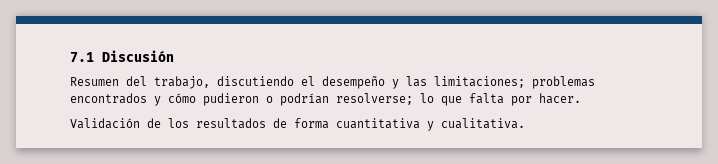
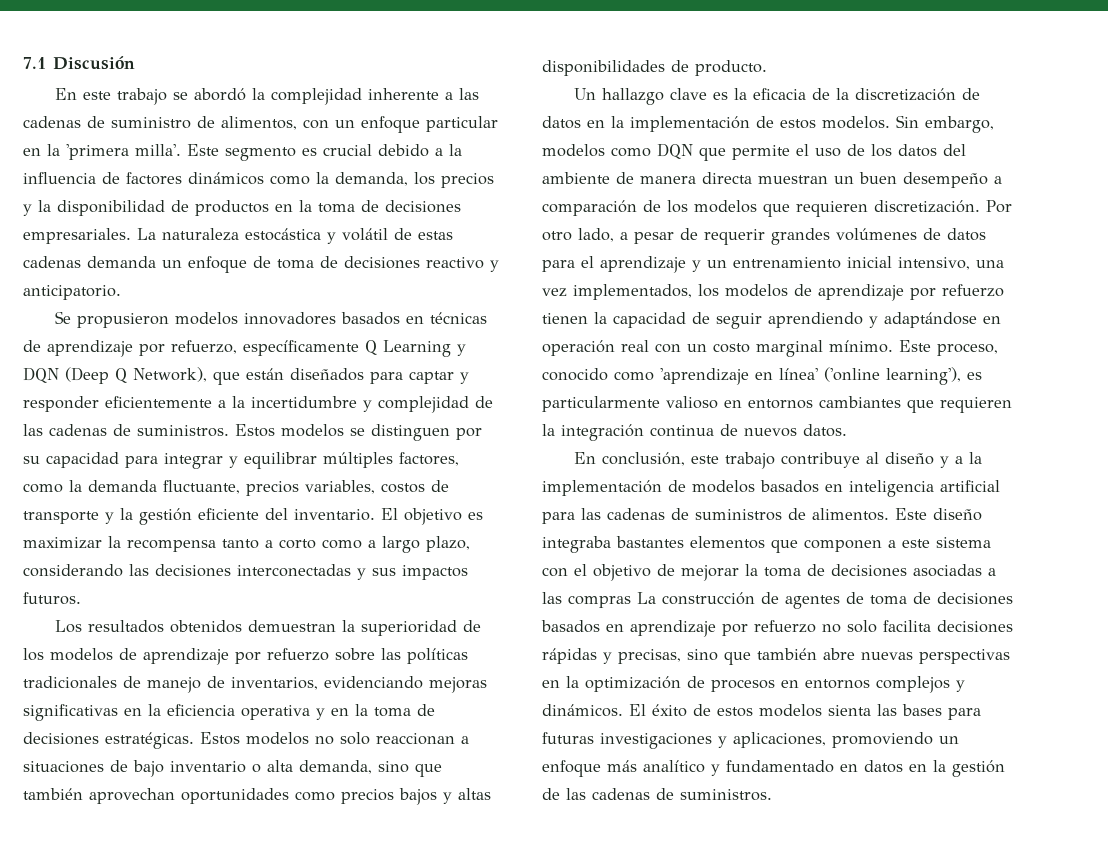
- Resumen del trabajo, discutiendo el desempeño y las limitaciones; problemas encontrados y cómo pudieron o podrían resolverse; lo que falta por hacer.
- Validación de los resultados de forma cuantitativa y cualitativa.
+ En este trabajo se abordó la complejidad inherente a las cadenas de suministro de alimentos, con un enfoque particular en la 'primera milla'. Este segmento es crucial debido a la influencia de factores dinámicos como la demanda, los precios y la disponibilidad de productos en la toma de decisiones empresariales. La naturaleza estocástica y volátil de estas cadenas demanda un enfoque de toma de decisiones reactivo y anticipatorio.
+ Se propusieron modelos innovadores basados en técnicas de aprendizaje por refuerzo, específicamente Q Learning y DQN (Deep Q Network), que están diseñados para captar y responder eficientemente a la incertidumbre y complejidad de las cadenas de suministros. Estos modelos se distinguen por su capacidad para integrar y equilibrar múltiples factores, como la demanda fluctuante, precios variables, costos de transporte y la gestión eficiente del inventario. El objetivo es maximizar la recompensa tanto a corto como a largo plazo, considerando las decisiones interconectadas y sus impactos futuros.
+ Los resultados obtenidos demuestran la superioridad de los modelos de aprendizaje por refuerzo sobre las políticas tradicionales de manejo de inventarios, evidenciando mejoras significativas en la eficiencia operativa y en la toma de decisiones estratégicas. Estos modelos no solo reaccionan a situaciones de bajo inventario o alta demanda, sino que también aprovechan oportunidades como precios bajos y altas disponibilidades de producto.
+ Un hallazgo clave es la eficacia de la discretización de datos en la implementación de estos modelos. Sin embargo, modelos como DQN que permite el uso de los datos del ambiente de manera directa muestran un buen desempeño a comparación de los modelos que requieren discretización. Por otro lado, a pesar de requerir grandes volúmenes de datos para el aprendizaje y un entrenamiento inicial intensivo, una vez implementados, los modelos de aprendizaje por refuerzo tienen la capacidad de seguir aprendiendo y adaptándose en operación real con un costo marginal mínimo. Este proceso, conocido como 'aprendizaje en línea' ('online learning'), es particularmente valioso en entornos cambiantes que requieren la integración continua de nuevos datos.
+ En conclusión, este trabajo contribuye al diseño y a la implementación de modelos basados en inteligencia artificial para las cadenas de suministros de alimentos. Este diseño integraba bastantes elementos que componen a este sistema con el objetivo de mejorar la toma de decisiones asociadas a las compras La construcción de agentes de toma de decisiones basados en aprendizaje por refuerzo no solo facilita decisiones rápidas y precisas, sino que también abre nuevas perspectivas en la optimización de procesos en entornos complejos y dinámicos. El éxito de estos modelos sienta las bases para futuras investigaciones y aplicaciones, promoviendo un enfoque más analítico y fundamentado en datos en la gestión de las cadenas de suministros.

